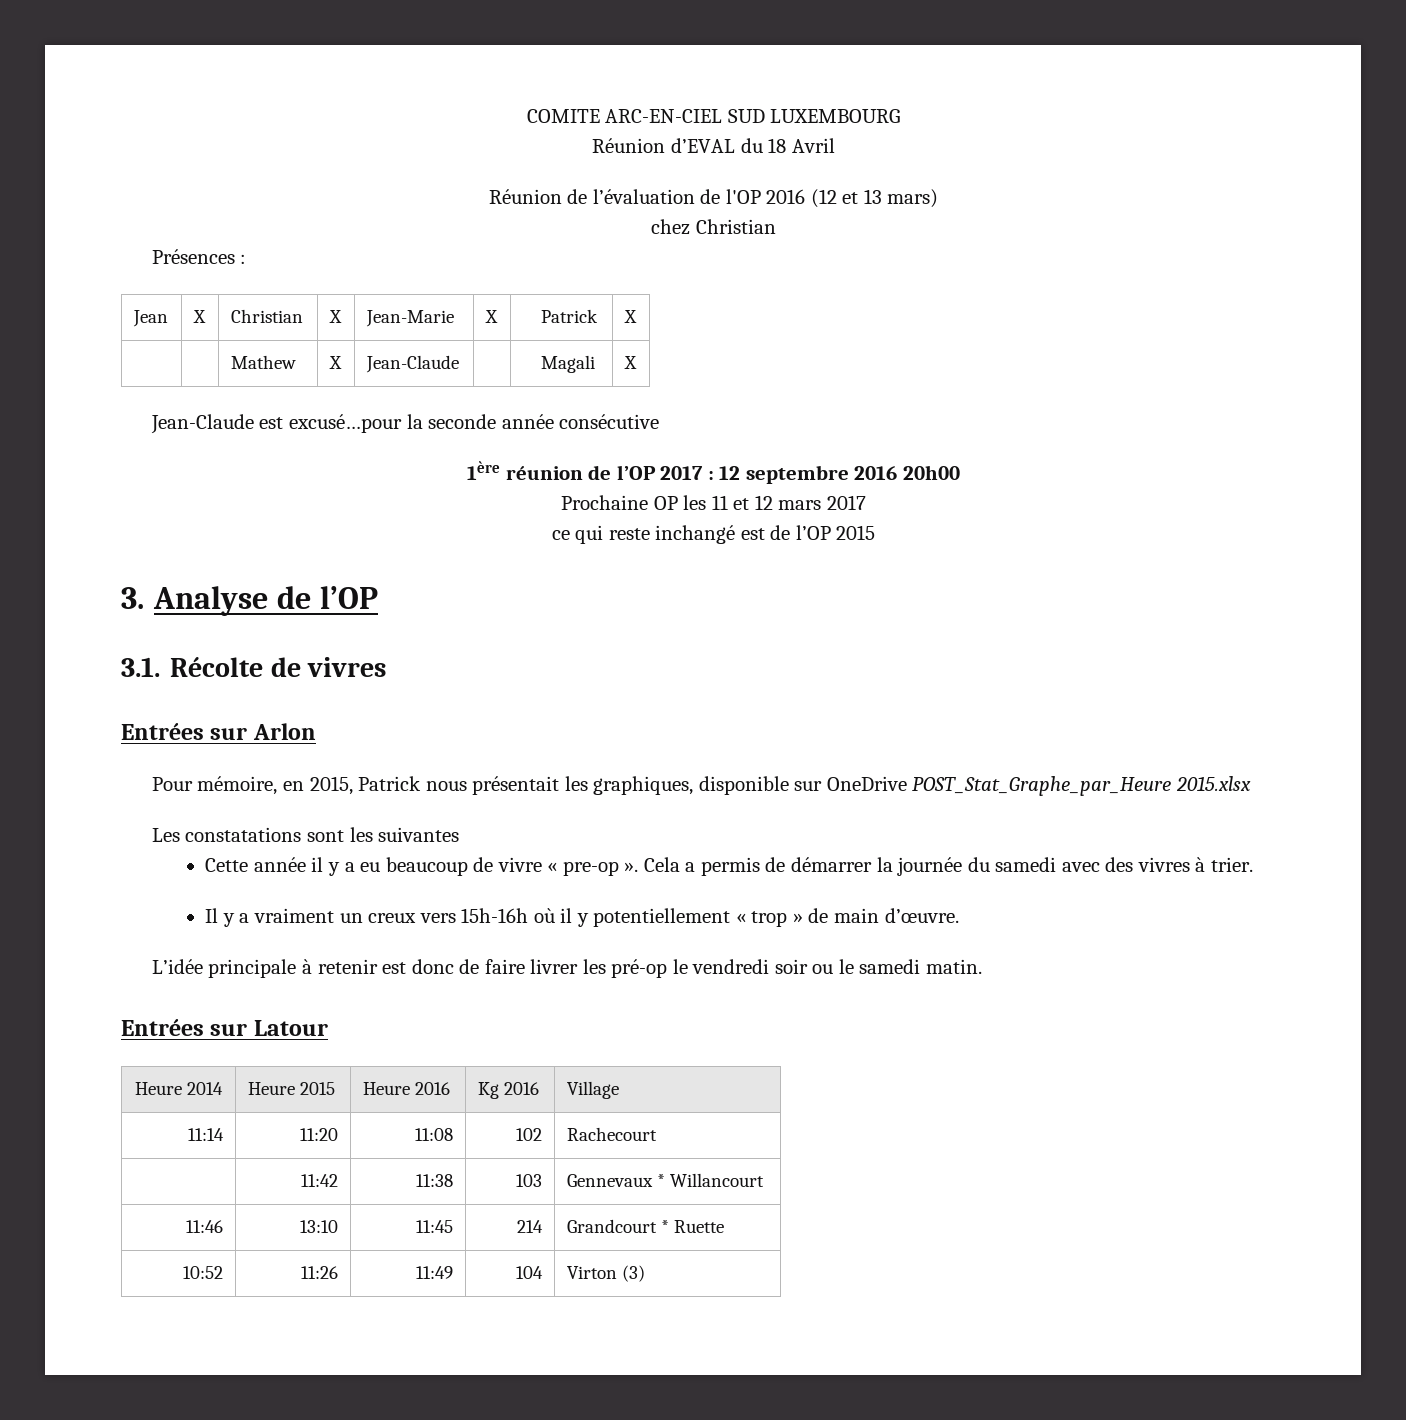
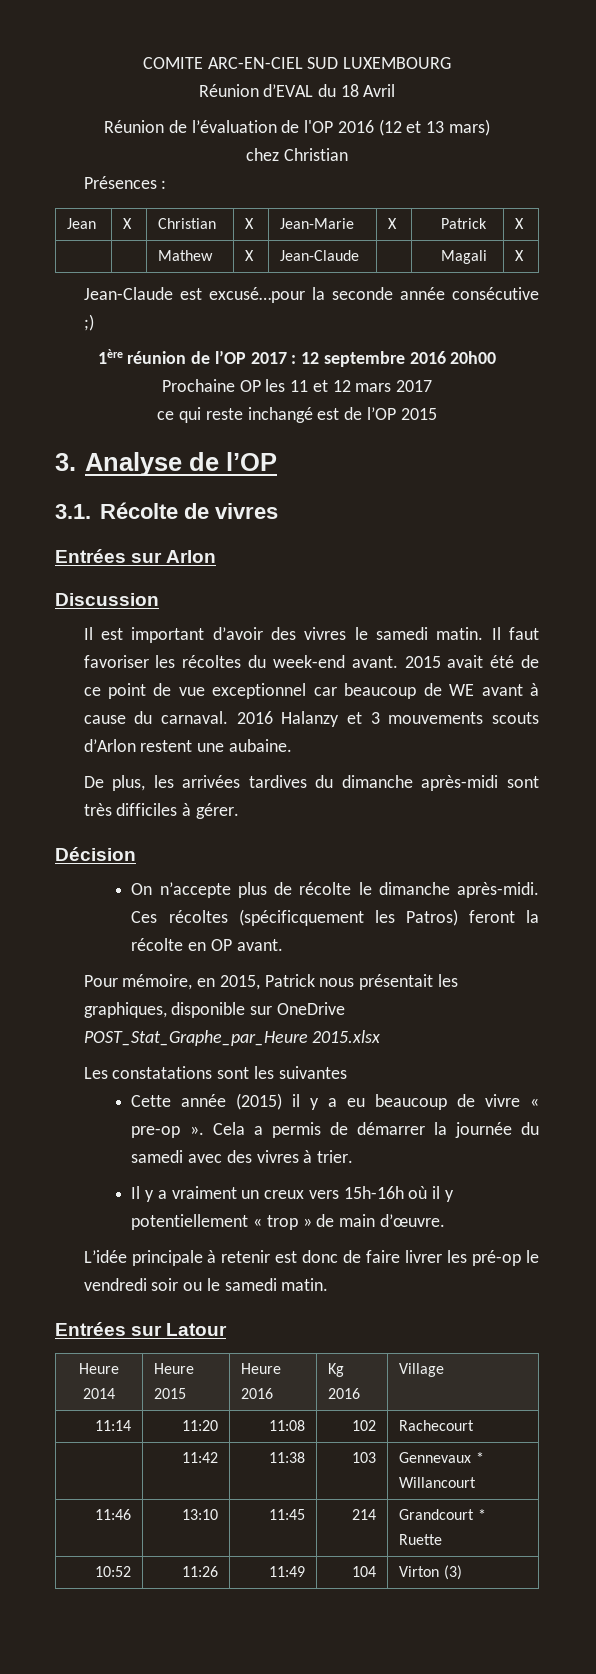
- Jean-Claude est excusé…pour la seconde année consécutive
+ Jean-Claude est excusé…pour la seconde année consécutive ;)
+ Discussion
+ Il est important d’avoir des vivres le samedi matin. Il faut favoriser les récoltes du week-end avant. 2015 avait été de ce point de vue exceptionnel car beaucoup de WE avant à cause du carnaval. 2016 Halanzy et 3 mouvements scouts d’Arlon restent une aubaine.
+ De plus, les arrivées tardives du dimanche après-midi sont très difficiles à gérer.
+ Décision
+ On n’accepte plus de récolte le dimanche après-midi. Ces récoltes (spécificquement les Patros) feront la récolte en OP avant.
- Cette année il y a eu beaucoup de vivre « pre-op ».
+ Cette année (2015) il y a eu beaucoup de vivre « pre-op ».

